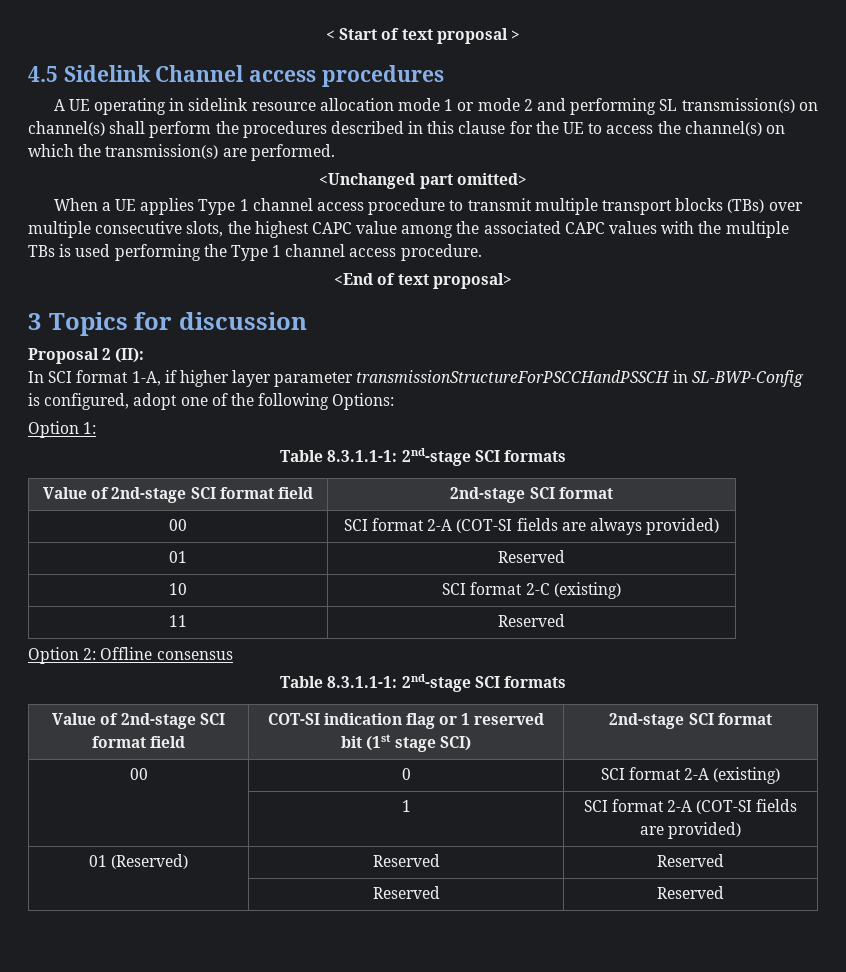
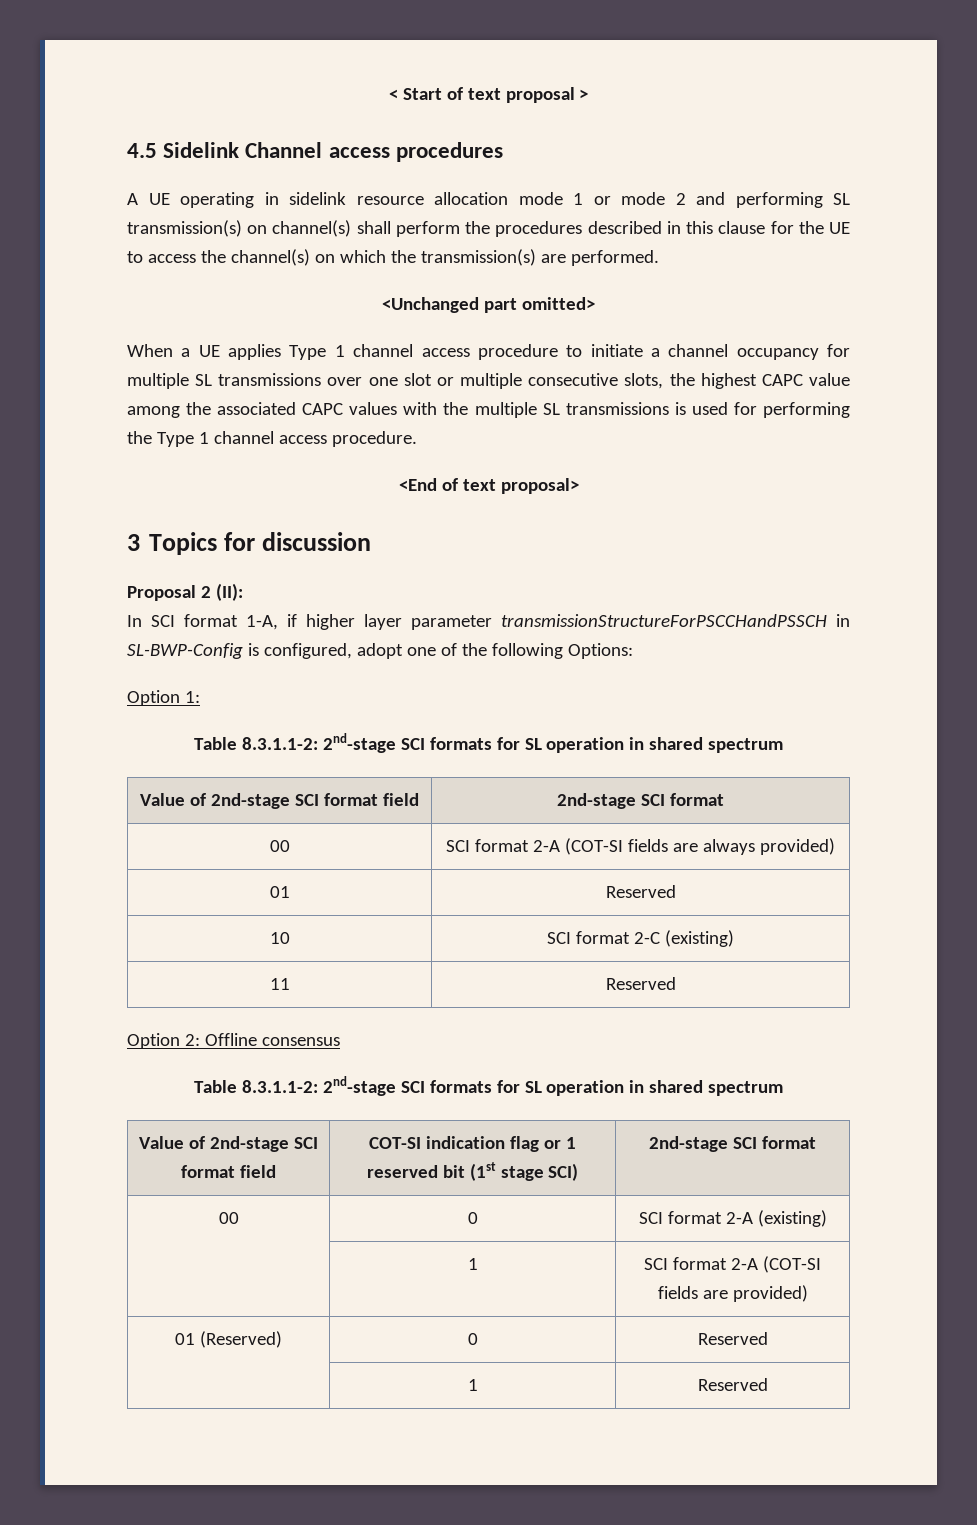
- When a UE applies Type 1 channel access procedure to transmit multiple transport blocks (TBs) over multiple consecutive slots, the highest CAPC value among the associated CAPC values with the multiple TBs is used performing the Type 1 channel access procedure.
+ When a UE applies Type 1 channel access procedure to initiate a channel occupancy for multiple SL transmissions over one slot or multiple consecutive slots, the highest CAPC value among the associated CAPC values with the multiple SL transmissions is used for performing the Type 1 channel access procedure.
  Option 1:
- Table 8.3.1.1-1: 2nd-stage SCI formats
+ Table 8.3.1.1-2: 2nd-stage SCI formats for SL operation in shared spectrum
  Option 2: Offline consensus
- Table 8.3.1.1-1: 2nd-stage SCI formats
+ Table 8.3.1.1-2: 2nd-stage SCI formats for SL operation in shared spectrum
- 01 (Reserved) | Reserved | Reserved
- | Reserved | Reserved
+ 01 (Reserved) | 0 | Reserved
+ | 1 | Reserved

